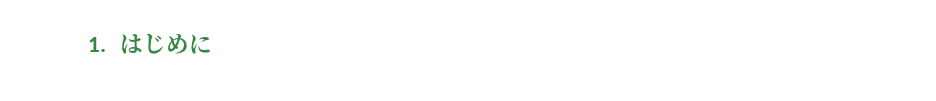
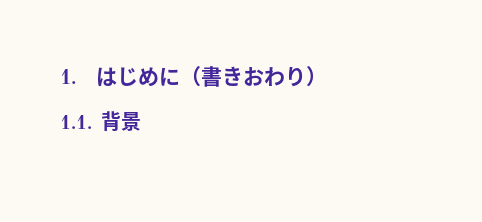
- 1.はじめに
+ 1.はじめに（書きおわり）
+ 1.1.背景

